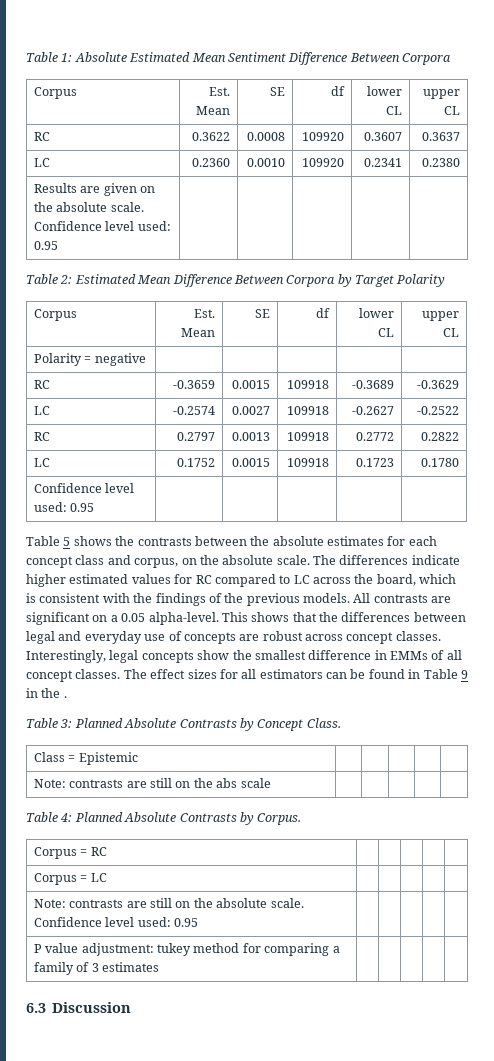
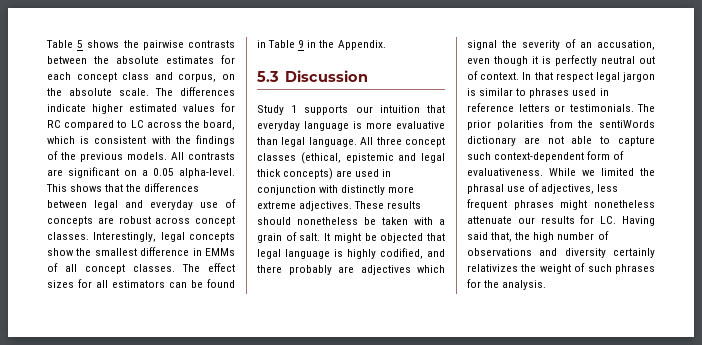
- Table 1: Absolute Estimated Mean Sentiment Difference Between Corpora
- Corpus | Est. Mean | SE | df | lower CL | upper CL
- RC | 0.3622 | 0.0008 | 109920 | 0.3607 | 0.3637
- LC | 0.2360 | 0.0010 | 109920 | 0.2341 | 0.2380
- Results are given on the absolute scale. Confidence level used: 0.95 | | | | |
- Table 2: Estimated Mean Difference Between Corpora by Target Polarity
- Corpus | Est. Mean | SE | df | lower CL | upper CL
- Polarity = negative | | | | |
- RC | -0.3659 | 0.0015 | 109918 | -0.3689 | -0.3629
- LC | -0.2574 | 0.0027 | 109918 | -0.2627 | -0.2522
- RC | 0.2797 | 0.0013 | 109918 | 0.2772 | 0.2822
- LC | 0.1752 | 0.0015 | 109918 | 0.1723 | 0.1780
- Confidence level used: 0.95 | | | | |
- Table 5 shows the contrasts between the absolute estimates for each concept class and corpus, on the absolute scale.
+ Table 5 shows the pairwise contrasts between the absolute estimates for each concept class and corpus, on the absolute scale.
- The effect sizes for all estimators can be found in Table 9 in the .
- Table 3: Planned Absolute Contrasts by Concept Class.
- Class = Epistemic | | | | |
- Note: contrasts are still on the abs scale | | | | |
- Table 4: Planned Absolute Contrasts by Corpus.
- Corpus = RC | | | | |
- Corpus = LC | | | | |
- Note: contrasts are still on the absolute scale. Confidence level used: 0.95 | | | | |
- P value adjustment: tukey method for comparing a family of 3 estimates | | | | |
- 6.3 Discussion
+ The effect sizes for all estimators can be found in Table 9 in the Appendix.
+ 5.3 Discussion
+ Study 1 supports our intuition that everyday language is more evaluative than legal language. All three concept classes (ethical, epistemic and legal thick concepts) are used in conjunction with distinctly more extreme adjectives. These results should nonetheless be taken with a grain of salt. It might be objected that legal language is highly codified, and there probably are adjectives which signal the severity of an accusation, even though it is perfectly neutral out of context. In that respect legal jargon is similar to phrases used in reference letters or testimonials. The prior polarities from the sentiWords dictionary are not able to capture such context-dependent form of evaluativeness. While we limited the phrasal use of adjectives, less frequent phrases might nonetheless attenuate our results for LC. Having said that, the high number of observations and diversity certainly relativizes the weight of such phrases for the analysis.

